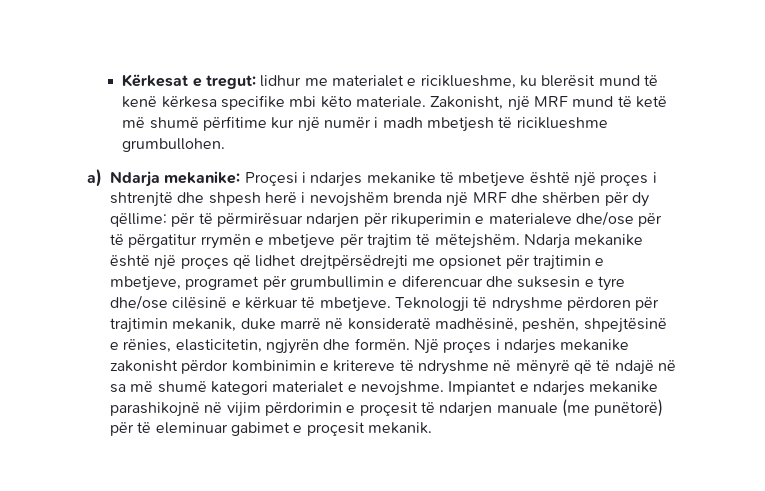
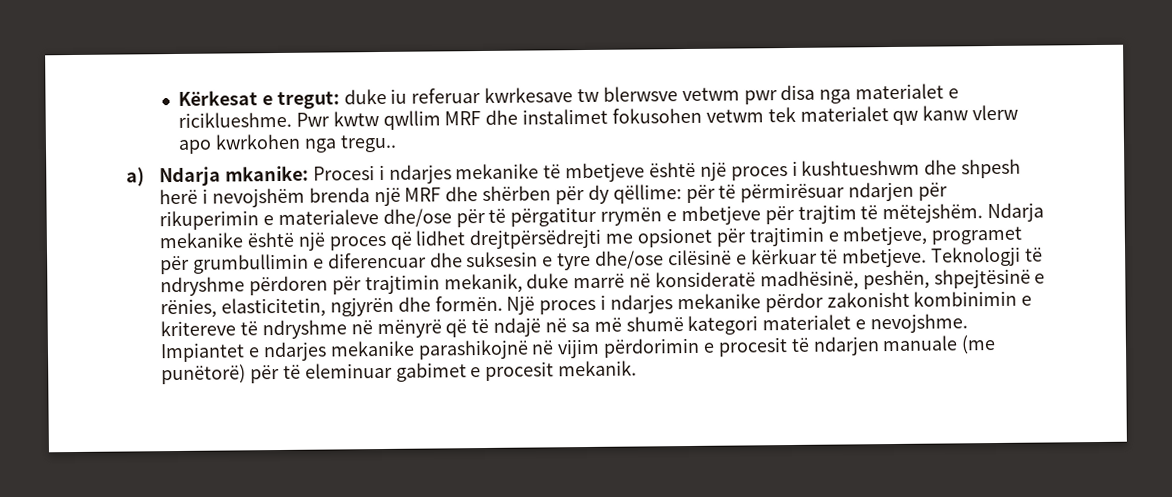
- Kërkesat e tregut: lidhur me materialet e riciklueshme, ku blerësit mund të kenë kërkesa specifike mbi këto materiale. Zakonisht, një MRF mund të ketë më shumë përfitime kur një numër i madh mbetjesh të riciklueshme grumbullohen.
+ Kërkesat e tregut: duke iu referuar kwrkesave tw blerwsve vetwm pwr disa nga materialet e riciklueshme. Pwr kwtw qwllim MRF dhe instalimet fokusohen vetwm tek materialet qw kanw vlerw apo kwrkohen nga tregu..
- a) Ndarja mekanike: Proçesi i ndarjes mekanike të mbetjeve është një proçes i shtrenjtë dhe shpesh herë i nevojshëm brenda një MRF dhe shërben për dy qëllime: për të përmirësuar ndarjen për rikuperimin e materialeve dhe/ose për të përgatitur rrymën e mbetjeve për trajtim të mëtejshëm.
+ a) Ndarja mkanike: Procesi i ndarjes mekanike të mbetjeve është një proces i kushtueshwm dhe shpesh herë i nevojshëm brenda një MRF dhe shërben për dy qëllime: për të përmirësuar ndarjen për rikuperimin e materialeve dhe/ose për të përgatitur rrymën e mbetjeve për trajtim të mëtejshëm.
- Ndarja mekanike është një proçes që lidhet drejtpërsëdrejti me opsionet për trajtimin e mbetjeve, programet për grumbullimin e diferencuar dhe suksesin e tyre dhe/ose cilësinë e kërkuar të mbetjeve.
+ Ndarja mekanike është një proces që lidhet drejtpërsëdrejti me opsionet për trajtimin e mbetjeve, programet për grumbullimin e diferencuar dhe suksesin e tyre dhe/ose cilësinë e kërkuar të mbetjeve.
- Një proçes i ndarjes mekanike zakonisht përdor kombinimin e kritereve të ndryshme në mënyrë që të ndajë në sa më shumë kategori materialet e nevojshme.
+ Një proces i ndarjes mekanike përdor zakonisht kombinimin e kritereve të ndryshme në mënyrë që të ndajë në sa më shumë kategori materialet e nevojshme.
- Impiantet e ndarjes mekanike parashikojnë në vijim përdorimin e proçesit të ndarjen manuale (me punëtorë) për të eleminuar gabimet e proçesit mekanik.
+ Impiantet e ndarjes mekanike parashikojnë në vijim përdorimin e procesit të ndarjen manuale (me punëtorë) për të eleminuar gabimet e procesit mekanik.

